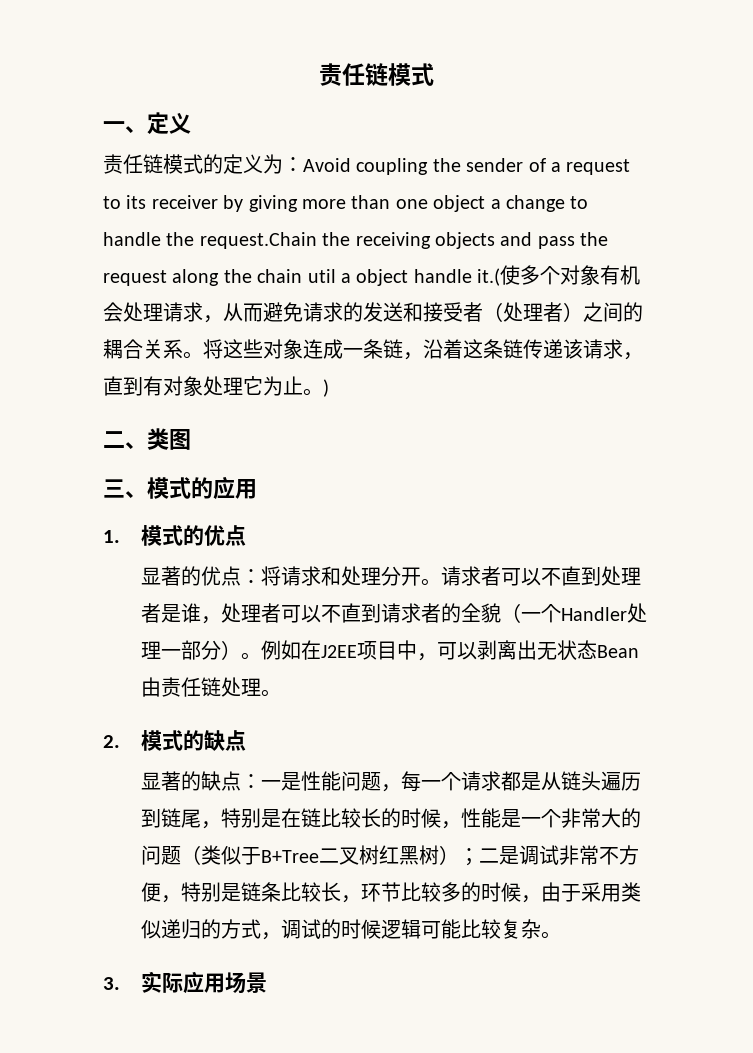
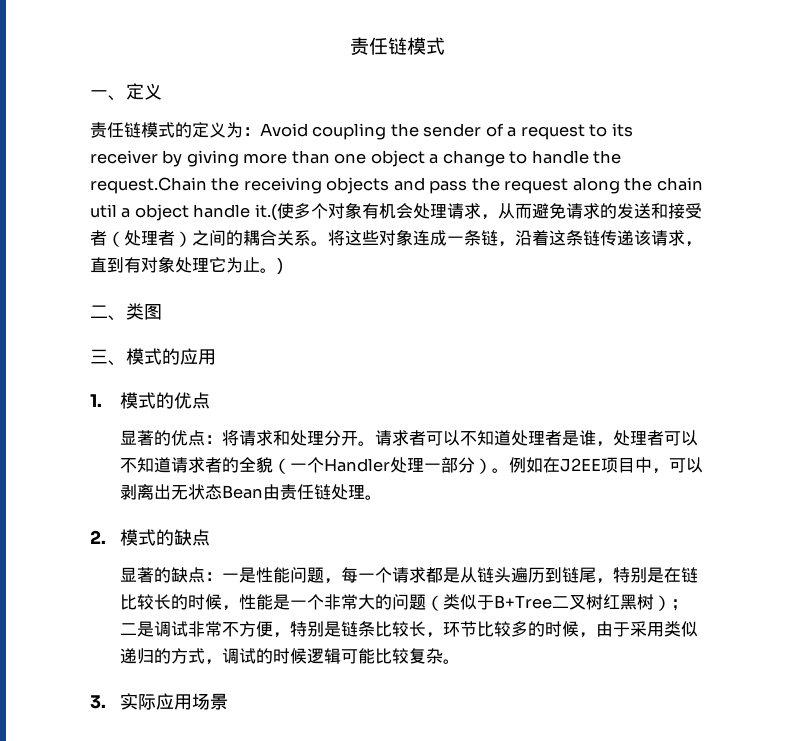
- 请求者可以不直到处理者是谁，处理者可以不直到请求者的全貌（一个Handler处理一部分）。
+ 请求者可以不知道处理者是谁，处理者可以不知道请求者的全貌（一个Handler处理一部分）。

